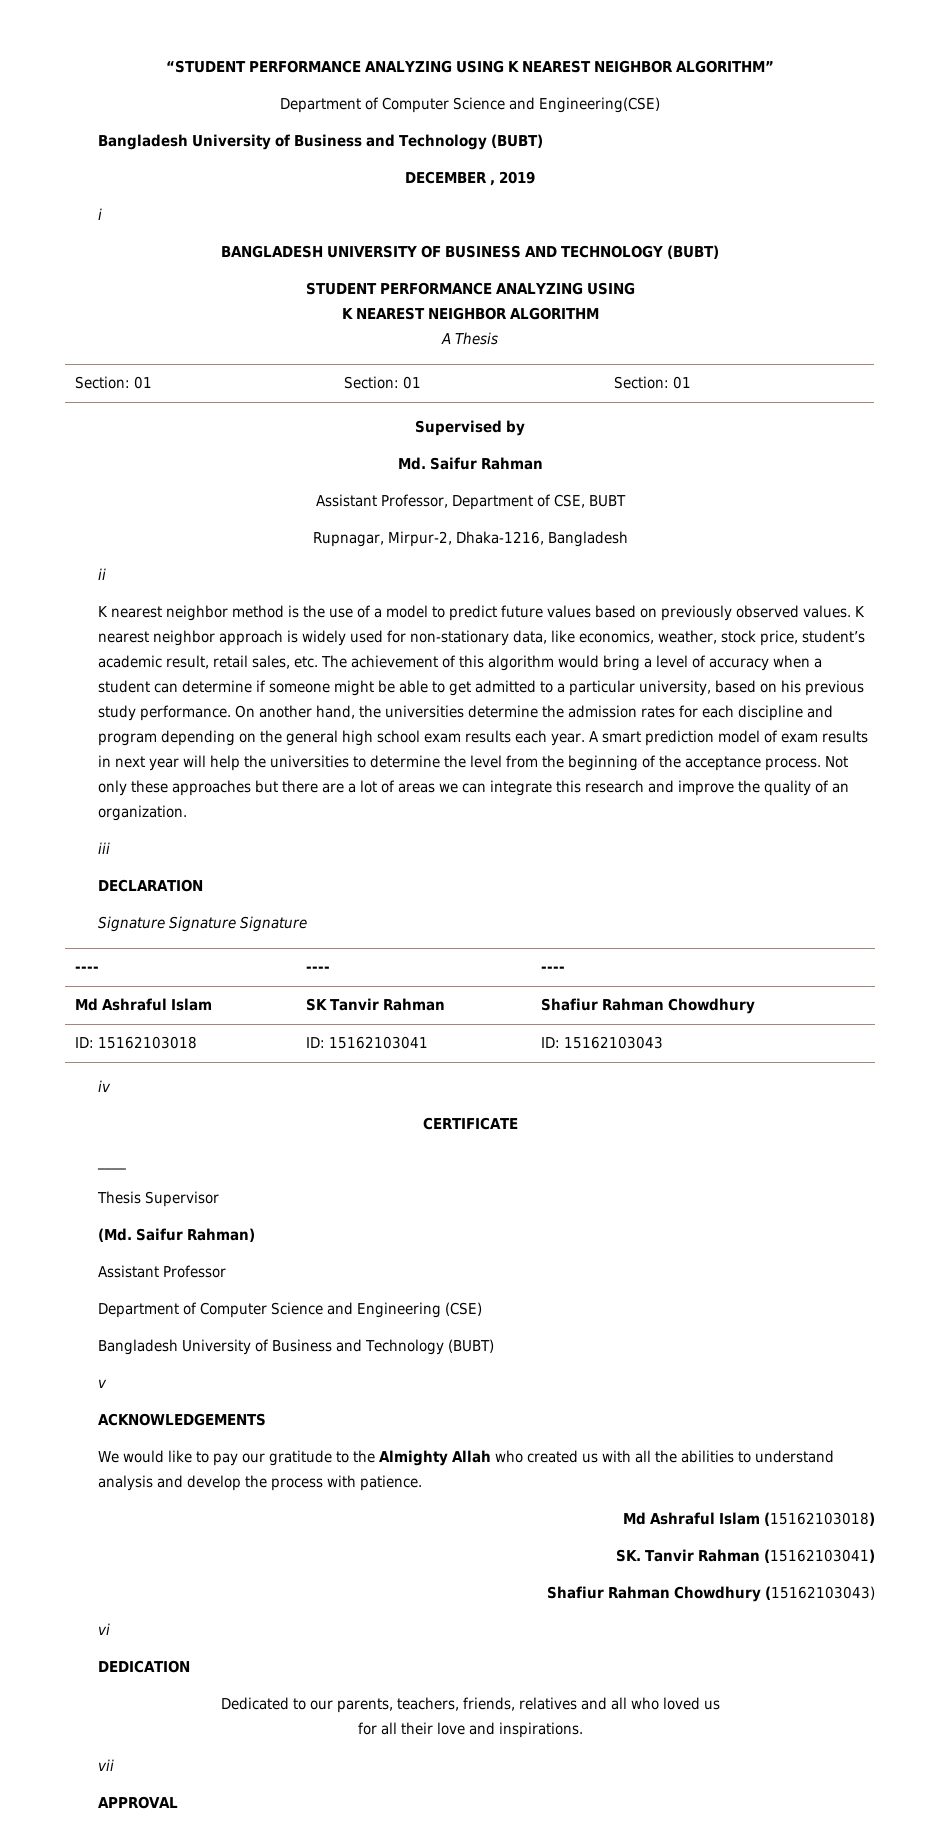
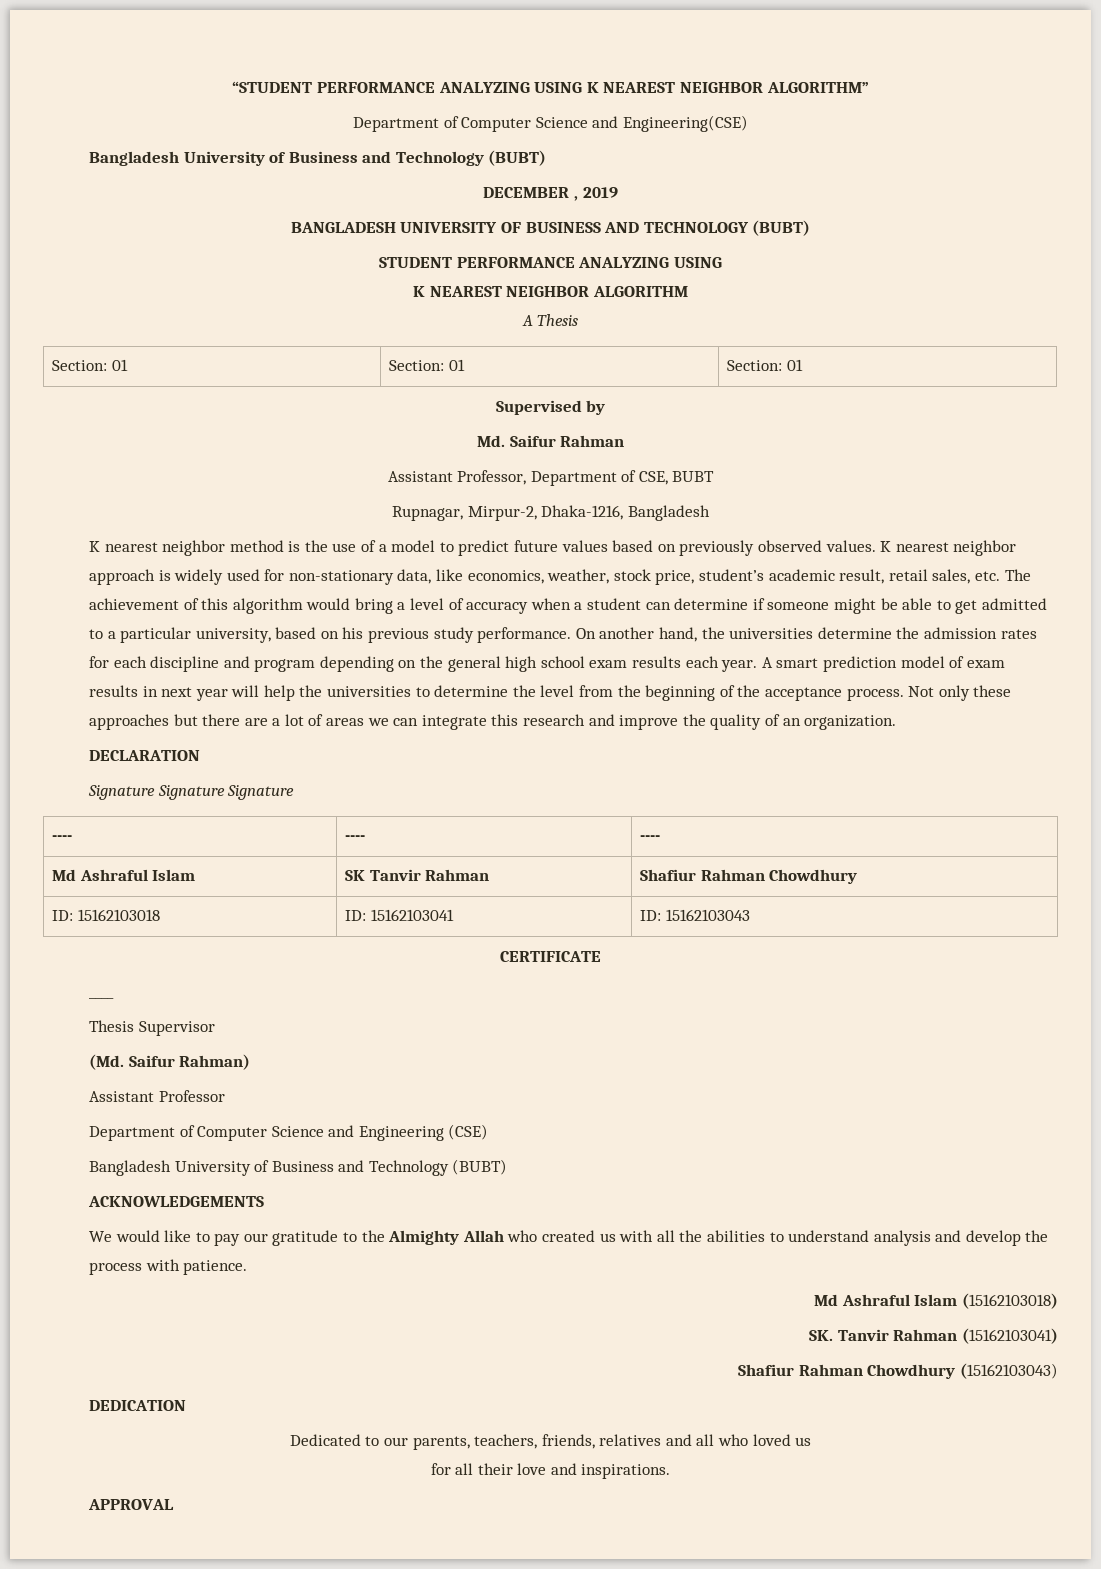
- i
- ii
- iii
- iv
- v
- vi
- vii

